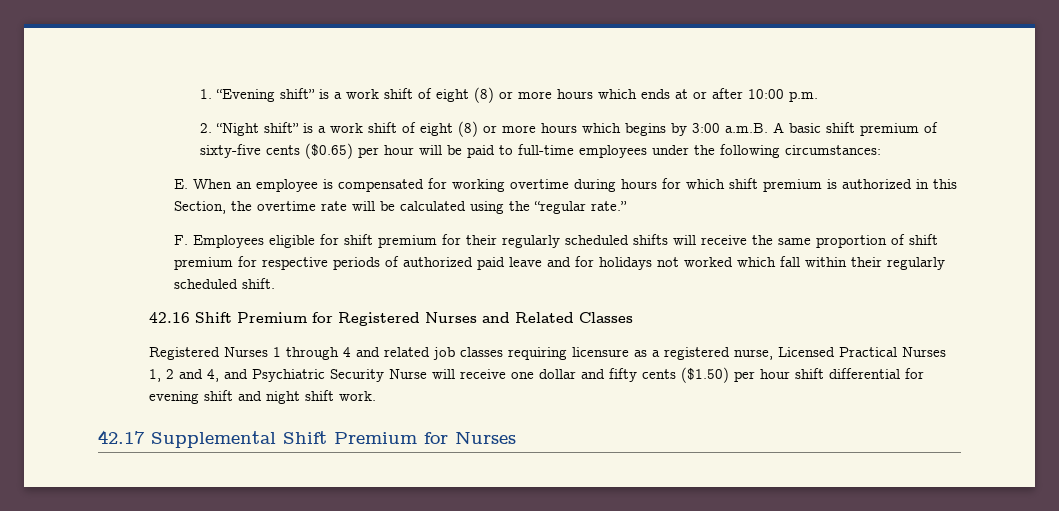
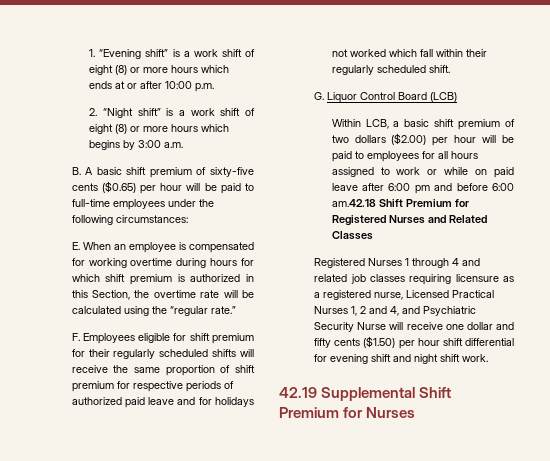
- 2. “Night shift” is a work shift of eight (8) or more hours which begins by 3:00 a.m.B. A basic shift premium of sixty-five cents ($0.65) per hour will be paid to full-time employees under the following circumstances:
+ 2. “Night shift” is a work shift of eight (8) or more hours which begins by 3:00 a.m.
+ B. A basic shift premium of sixty-five cents ($0.65) per hour will be paid to full-time employees under the following circumstances:
- 42.16 Shift Premium for Registered Nurses and Related Classes
+ G. Liquor Control Board (LCB)
+ Within LCB, a basic shift premium of two dollars ($2.00) per hour will be paid to employees for all hours assigned to work or while on paid leave after 6:00 pm and before 6:00 am.42.18 Shift Premium for Registered Nurses and Related Classes
- 42.17 Supplemental Shift Premium for Nurses
+ 42.19 Supplemental Shift Premium for Nurses

